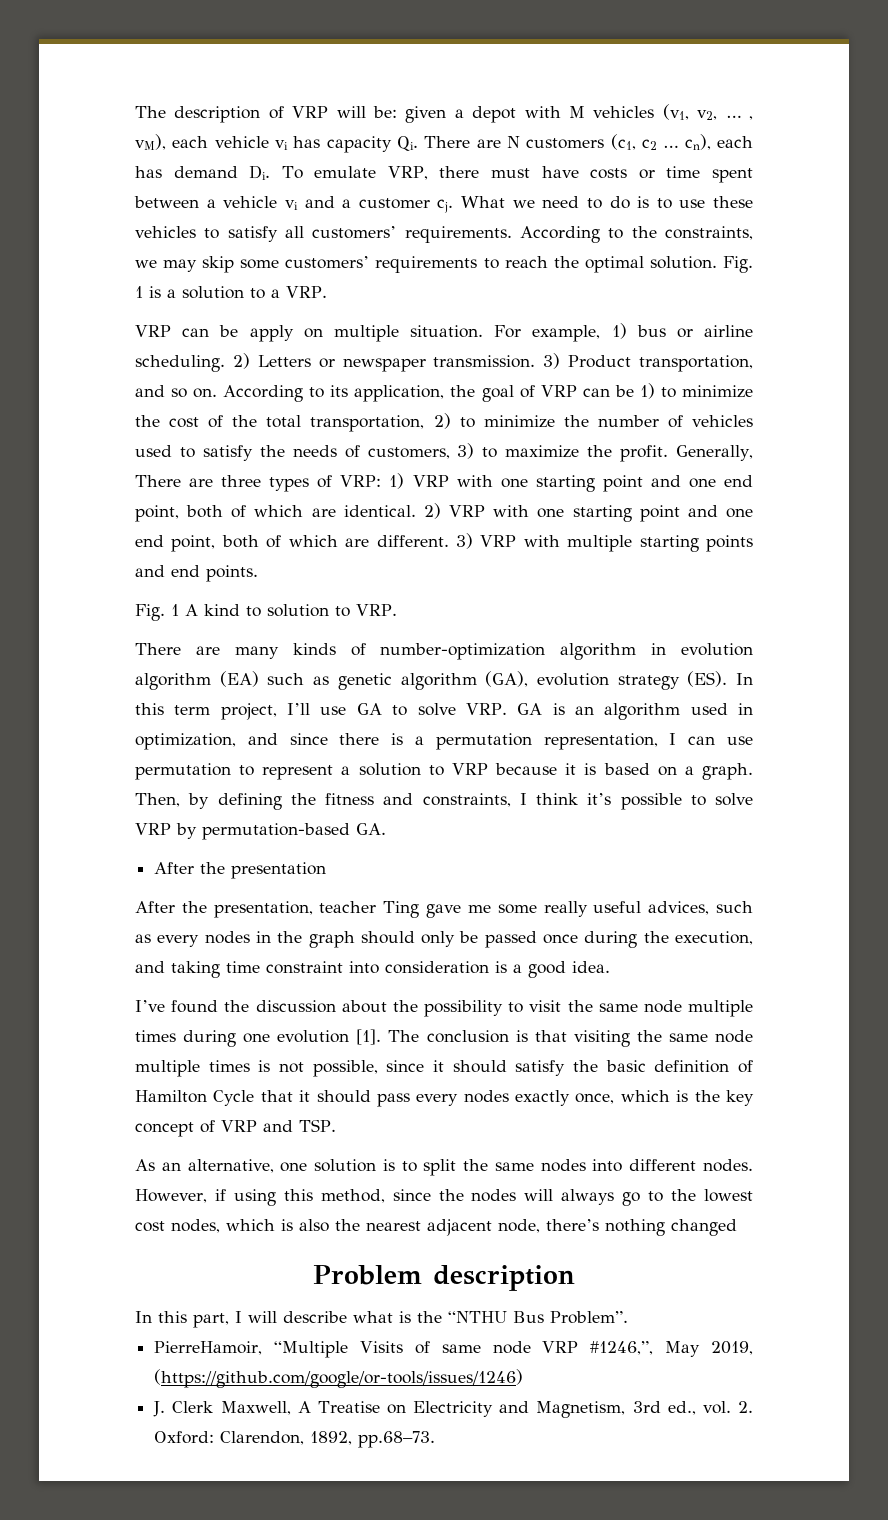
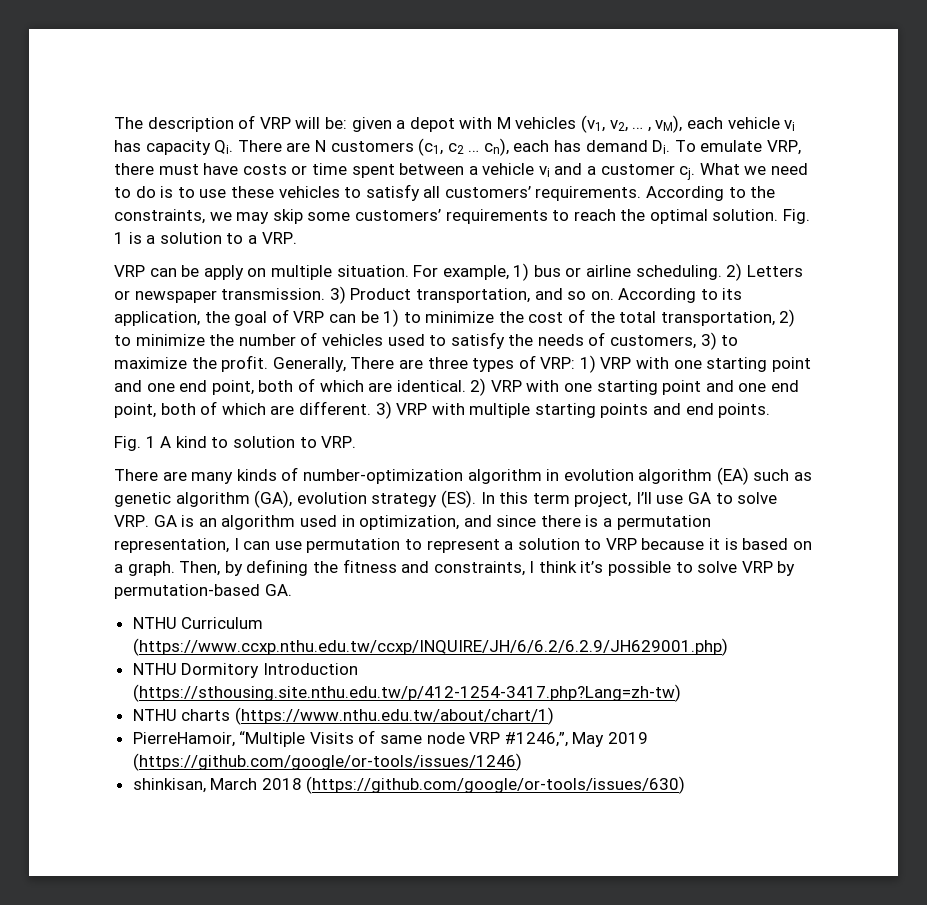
- After the presentation
- After the presentation, teacher Ting gave me some really useful advices, such as every nodes in the graph should only be passed once during the execution, and taking time constraint into consideration is a good idea.
- I’ve found the discussion about the possibility to visit the same node multiple times during one evolution [1]. The conclusion is that visiting the same node multiple times is not possible, since it should satisfy the basic definition of Hamilton Cycle that it should pass every nodes exactly once, which is the key concept of VRP and TSP.
- As an alternative, one solution is to split the same nodes into different nodes. However, if using this method, since the nodes will always go to the lowest cost nodes, which is also the nearest adjacent node, there’s nothing changed
- Problem description
- In this part, I will describe what is the “NTHU Bus Problem”.
+ NTHU Curriculum (https://www.ccxp.nthu.edu.tw/ccxp/INQUIRE/JH/6/6.2/6.2.9/JH629001.php)
+ NTHU Dormitory Introduction (https://sthousing.site.nthu.edu.tw/p/412-1254-3417.php?Lang=zh-tw)
+ NTHU charts (https://www.nthu.edu.tw/about/chart/1)
- PierreHamoir, “Multiple Visits of same node VRP #1246,”, May 2019, (https://github.com/google/or-tools/issues/1246)
+ PierreHamoir, “Multiple Visits of same node VRP #1246,”, May 2019 (https://github.com/google/or-tools/issues/1246)
- J. Clerk Maxwell, A Treatise on Electricity and Magnetism, 3rd ed., vol. 2. Oxford: Clarendon, 1892, pp.68–73.
+ shinkisan, March 2018 (https://github.com/google/or-tools/issues/630)

